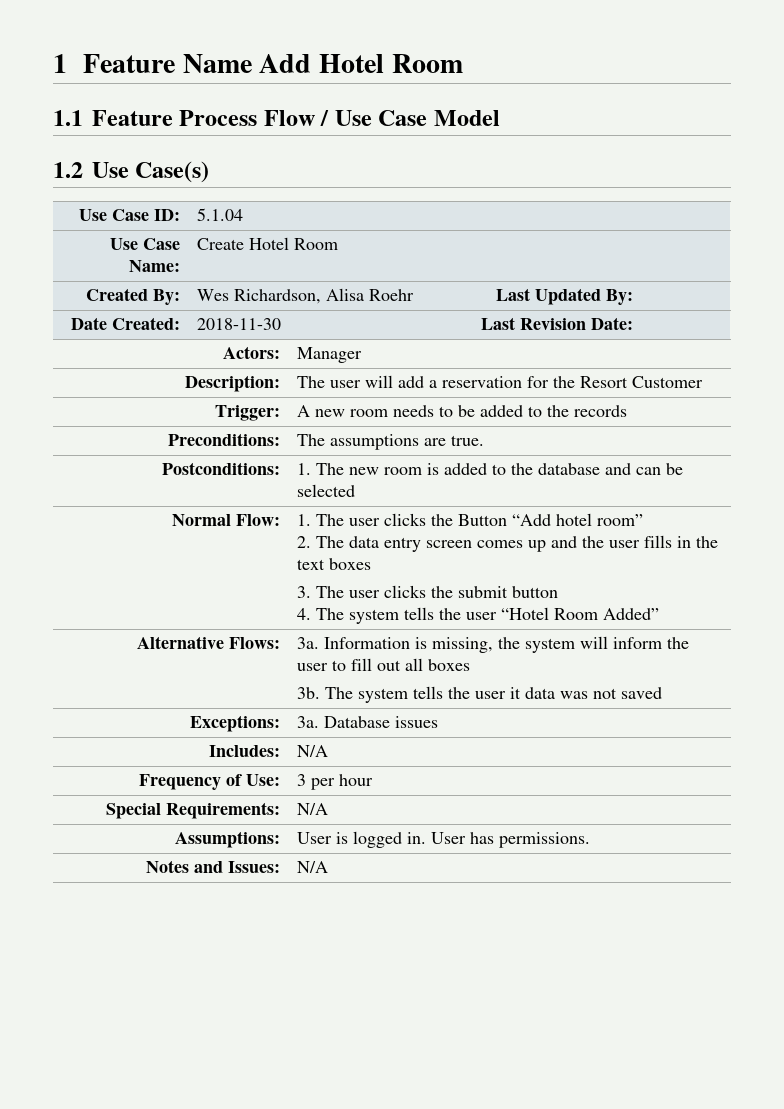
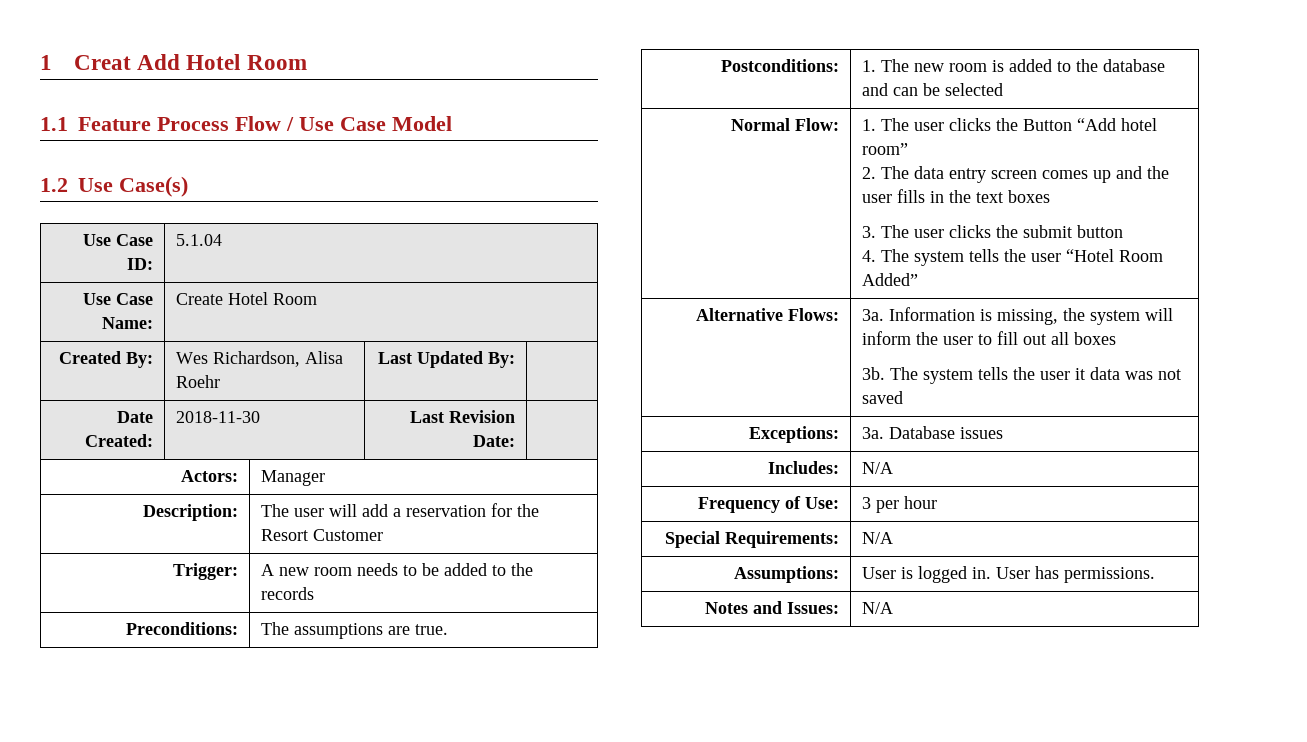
- 1 Feature Name Add Hotel Room
+ 1 Creat Add Hotel Room

